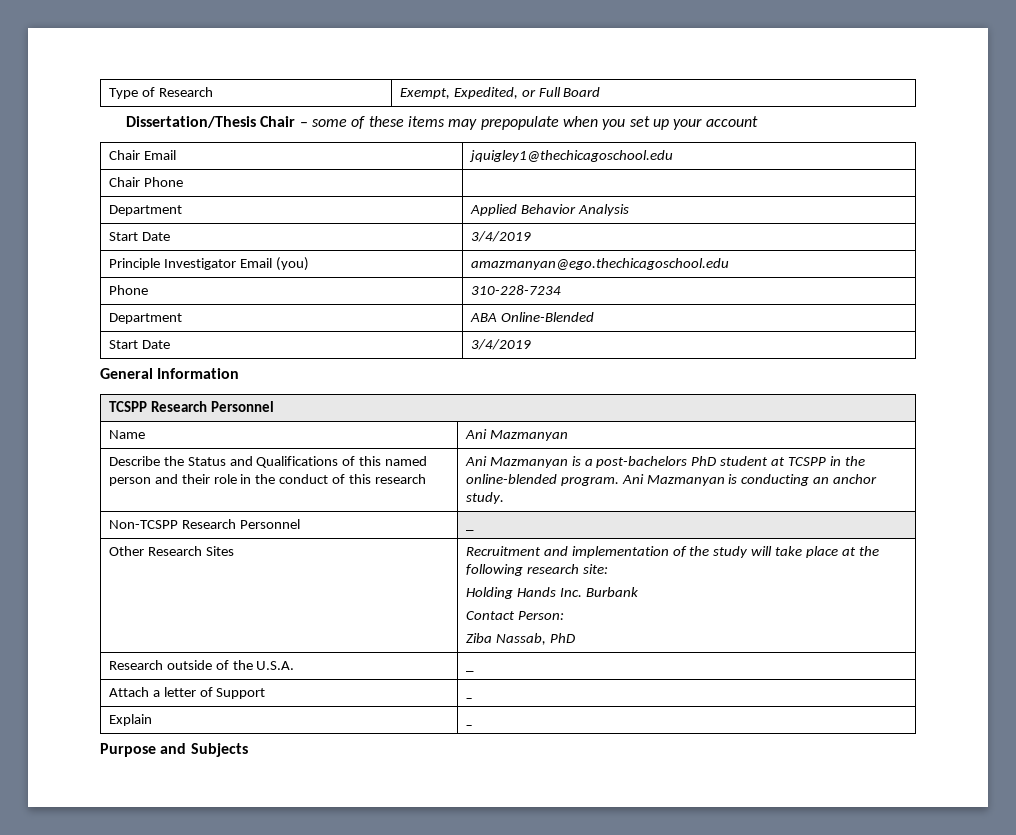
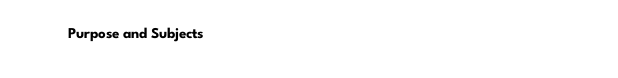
- Type of Research | Exempt, Expedited, or Full Board
- Dissertation/Thesis Chair – some of these items may prepopulate when you set up your account
- Chair Email | jquigley1@thechicagoschool.edu
- Chair Phone |
- Department | Applied Behavior Analysis
- Start Date | 3/4/2019
- Principle Investigator Email (you) | amazmanyan@ego.thechicagoschool.edu
- Phone | 310-228-7234
- Department | ABA Online-Blended
- Start Date | 3/4/2019
- General Information
- TCSPP Research Personnel
- Name | Ani Mazmanyan
- Describe the Status and Qualifications of this named person and their role in the conduct of this research | Ani Mazmanyan is a post-bachelors PhD student at TCSPP in the online-blended program. Ani Mazmanyan is conducting an anchor study.
- Non-TCSPP Research Personnel | _
- Other Research Sites | Recruitment and implementation of the study will take place at the following research site:
- Holding Hands Inc. Burbank
- Contact Person:
- Ziba Nassab, PhD
- Research outside of the U.S.A. | _
- Attach a letter of Support | _
- Explain | _

